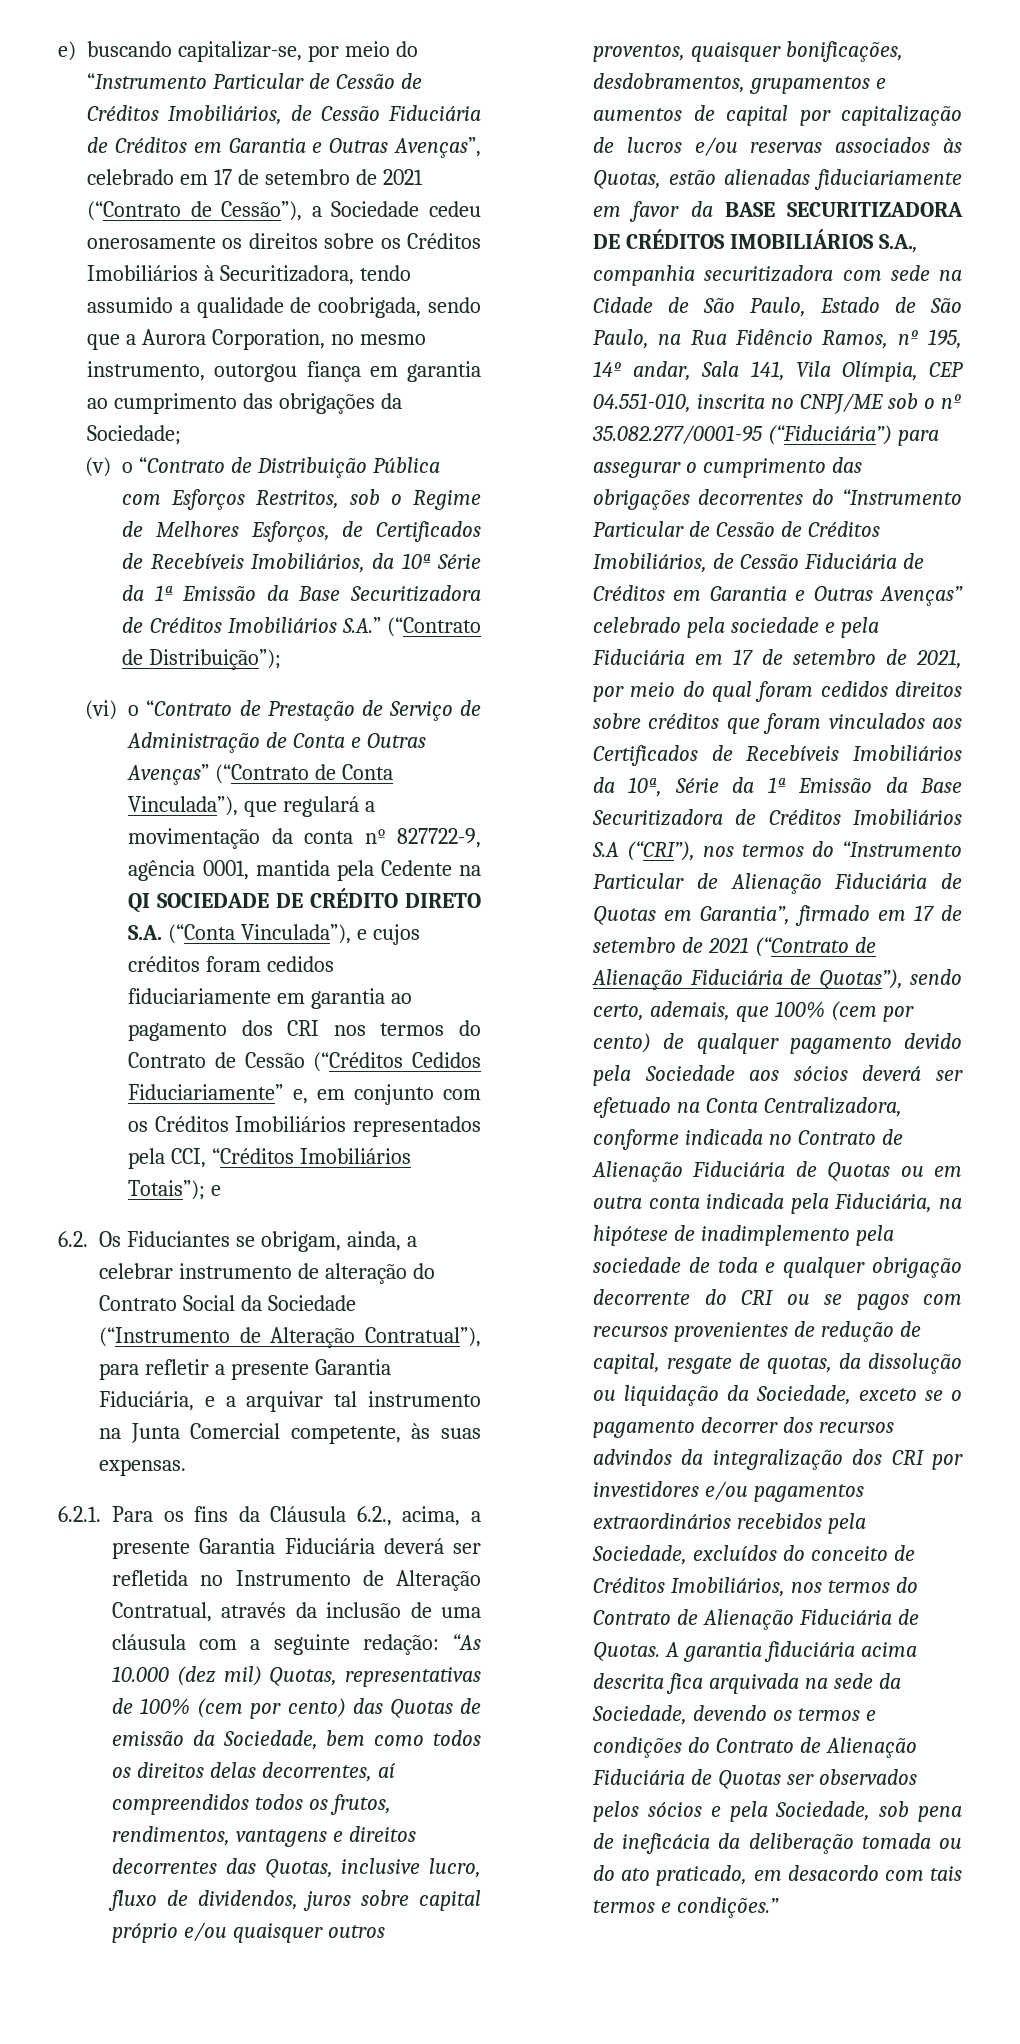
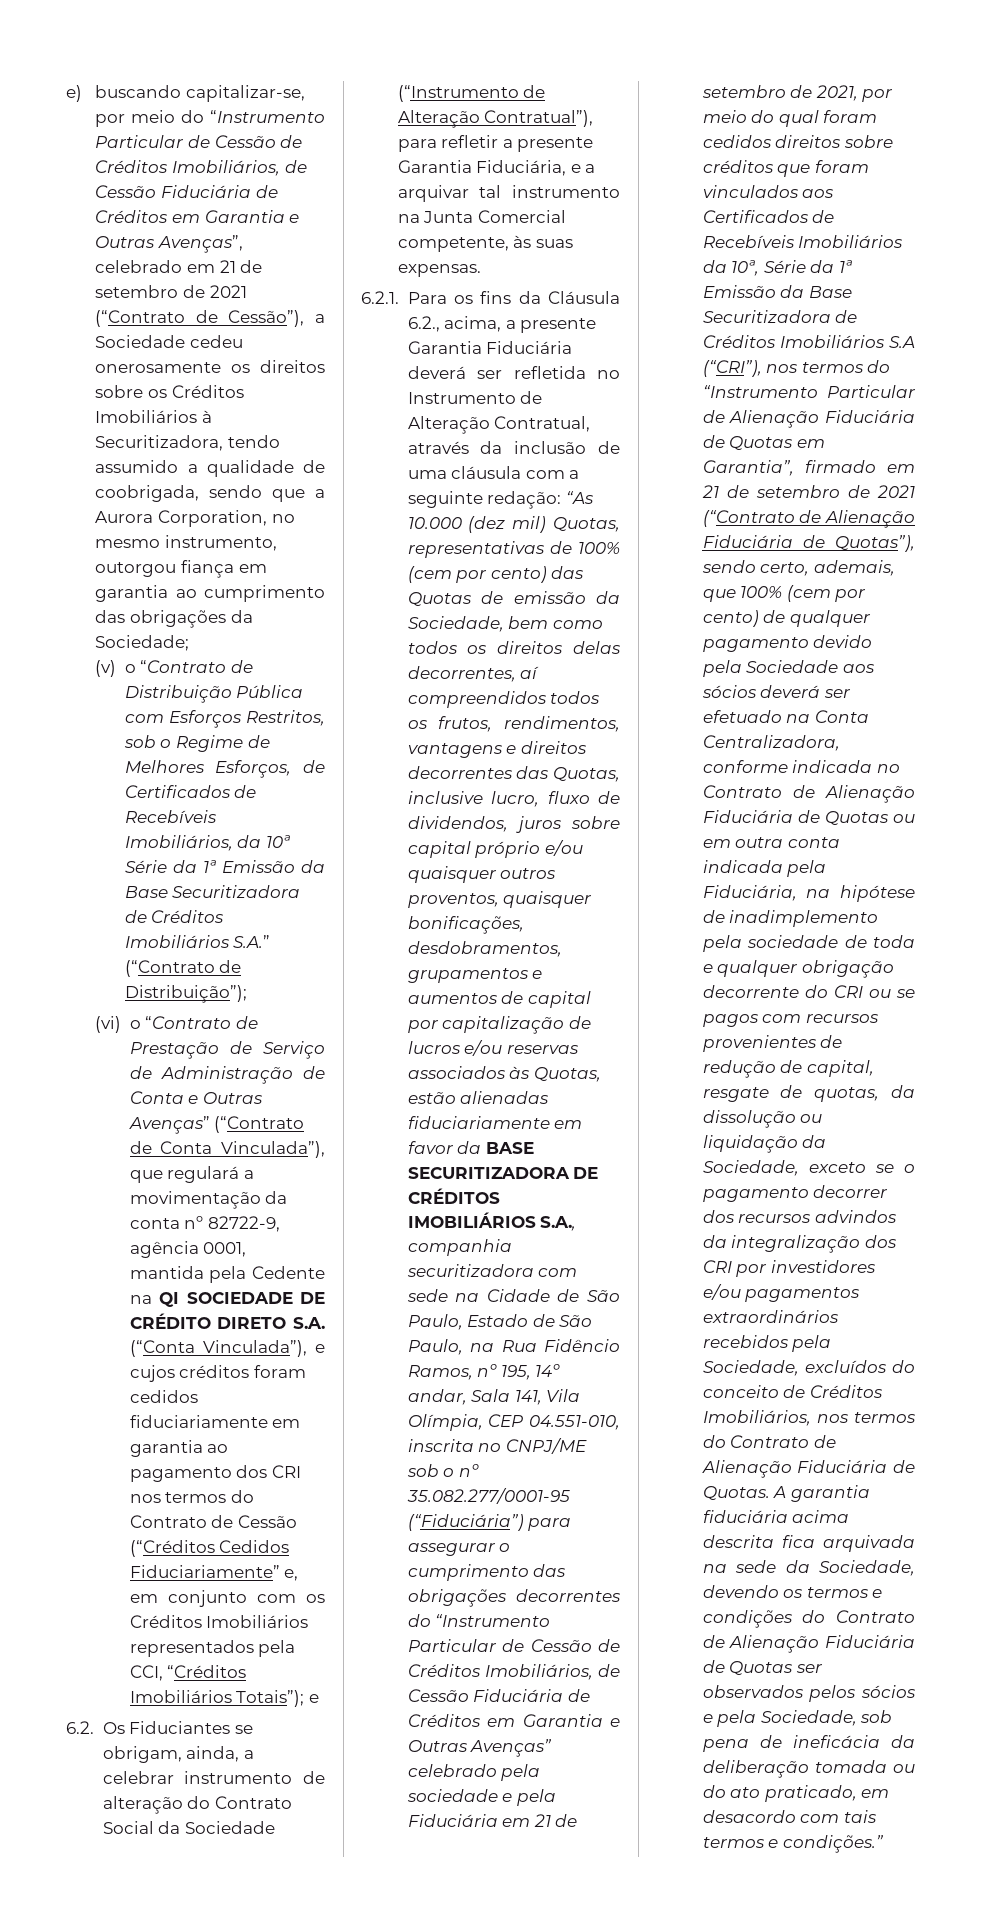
- e) buscando capitalizar-se, por meio do “Instrumento Particular de Cessão de Créditos Imobiliários, de Cessão Fiduciária de Créditos em Garantia e Outras Avenças”, celebrado em 17 de setembro de 2021 (“Contrato de Cessão”), a Sociedade cedeu onerosamente os direitos sobre os Créditos Imobiliários à Securitizadora, tendo assumido a qualidade de coobrigada, sendo que a Aurora Corporation, no mesmo instrumento, outorgou fiança em garantia ao cumprimento das obrigações da Sociedade;
+ e) buscando capitalizar-se, por meio do “Instrumento Particular de Cessão de Créditos Imobiliários, de Cessão Fiduciária de Créditos em Garantia e Outras Avenças”, celebrado em 21 de setembro de 2021 (“Contrato de Cessão”), a Sociedade cedeu onerosamente os direitos sobre os Créditos Imobiliários à Securitizadora, tendo assumido a qualidade de coobrigada, sendo que a Aurora Corporation, no mesmo instrumento, outorgou fiança em garantia ao cumprimento das obrigações da Sociedade;
- (vi) o “Contrato de Prestação de Serviço de Administração de Conta e Outras Avenças” (“Contrato de Conta Vinculada”), que regulará a movimentação da conta nº 827722-9, agência 0001, mantida pela Cedente na QI SOCIEDADE DE CRÉDITO DIRETO S.A. (“Conta Vinculada”), e cujos créditos foram cedidos fiduciariamente em garantia ao pagamento dos CRI nos termos do Contrato de Cessão (“Créditos Cedidos Fiduciariamente” e, em conjunto com os Créditos Imobiliários representados pela CCI, “Créditos Imobiliários Totais”);
+ (vi) o “Contrato de Prestação de Serviço de Administração de Conta e Outras Avenças” (“Contrato de Conta Vinculada”), que regulará a movimentação da conta nº 82722-9, agência 0001, mantida pela Cedente na QI SOCIEDADE DE CRÉDITO DIRETO S.A. (“Conta Vinculada”), e cujos créditos foram cedidos fiduciariamente em garantia ao pagamento dos CRI nos termos do Contrato de Cessão (“Créditos Cedidos Fiduciariamente” e, em conjunto com os Créditos Imobiliários representados pela CCI, “Créditos Imobiliários Totais”);
- “As 10.000 (dez mil) Quotas, representativas de 100% (cem por cento) das Quotas de emissão da Sociedade, bem como todos os direitos delas decorrentes, aí compreendidos todos os frutos, rendimentos, vantagens e direitos decorrentes das Quotas, inclusive lucro, fluxo de dividendos, juros sobre capital próprio e/ou quaisquer outros proventos, quaisquer bonificações, desdobramentos, grupamentos e aumentos de capital por capitalização de lucros e/ou reservas associados às Quotas, estão alienadas fiduciariamente em favor da BASE SECURITIZADORA DE CRÉDITOS IMOBILIÁRIOS S.A., companhia securitizadora com sede na Cidade de São Paulo, Estado de São Paulo, na Rua Fidêncio Ramos, nº 195, 14º andar, Sala 141, Vila Olímpia, CEP 04.551-010, inscrita no CNPJ/ME sob o nº 35.082.277/0001-95 (“Fiduciária”) para assegurar o cumprimento das obrigações decorrentes do “Instrumento Particular de Cessão de Créditos Imobiliários, de Cessão Fiduciária de Créditos em Garantia e Outras Avenças” celebrado pela sociedade e pela Fiduciária em 17 de setembro de 2021, por meio do qual foram cedidos direitos sobre créditos que foram vinculados aos Certificados de Recebíveis Imobiliários da 10ª, Série da 1ª Emissão da Base Securitizadora de Créditos Imobiliários S.A (“CRI”), nos termos do “Instrumento Particular de Alienação Fiduciária de Quotas em Garantia”, firmado em 17 de setembro de 2021 (“Contrato de Alienação Fiduciária de Quotas”), sendo certo, ademais, que 100% (cem por cento) de qualquer pagamento devido pela Sociedade aos sócios deverá ser efetuado na Conta Centralizadora, conforme indicada no Contrato de Alienação Fiduciária de Quotas ou em outra conta indicada pela Fiduciária, na hipótese de inadimplemento pela sociedade de toda e qualquer obrigação decorrente do CRI ou se pagos com recursos provenientes de redução de capital, resgate de quotas, da dissolução ou liquidação da Sociedade, exceto se o pagamento decorrer dos recursos advindos da integralização dos CRI por investidores e/ou pagamentos extraordinários recebidos pela Sociedade, excluídos do conceito de Créditos Imobiliários, nos termos do Contrato de Alienação Fiduciária de Quotas.
+ “As 10.000 (dez mil) Quotas, representativas de 100% (cem por cento) das Quotas de emissão da Sociedade, bem como todos os direitos delas decorrentes, aí compreendidos todos os frutos, rendimentos, vantagens e direitos decorrentes das Quotas, inclusive lucro, fluxo de dividendos, juros sobre capital próprio e/ou quaisquer outros proventos, quaisquer bonificações, desdobramentos, grupamentos e aumentos de capital por capitalização de lucros e/ou reservas associados às Quotas, estão alienadas fiduciariamente em favor da BASE SECURITIZADORA DE CRÉDITOS IMOBILIÁRIOS S.A., companhia securitizadora com sede na Cidade de São Paulo, Estado de São Paulo, na Rua Fidêncio Ramos, nº 195, 14º andar, Sala 141, Vila Olímpia, CEP 04.551-010, inscrita no CNPJ/ME sob o nº 35.082.277/0001-95 (“Fiduciária”) para assegurar o cumprimento das obrigações decorrentes do “Instrumento Particular de Cessão de Créditos Imobiliários, de Cessão Fiduciária de Créditos em Garantia e Outras Avenças” celebrado pela sociedade e pela Fiduciária em 21 de setembro de 2021, por meio do qual foram cedidos direitos sobre créditos que foram vinculados aos Certificados de Recebíveis Imobiliários da 10ª, Série da 1ª Emissão da Base Securitizadora de Créditos Imobiliários S.A (“CRI”), nos termos do “Instrumento Particular de Alienação Fiduciária de Quotas em Garantia”, firmado em 21 de setembro de 2021 (“Contrato de Alienação Fiduciária de Quotas”), sendo certo, ademais, que 100% (cem por cento) de qualquer pagamento devido pela Sociedade aos sócios deverá ser efetuado na Conta Centralizadora, conforme indicada no Contrato de Alienação Fiduciária de Quotas ou em outra conta indicada pela Fiduciária, na hipótese de inadimplemento pela sociedade de toda e qualquer obrigação decorrente do CRI ou se pagos com recursos provenientes de redução de capital, resgate de quotas, da dissolução ou liquidação da Sociedade, exceto se o pagamento decorrer dos recursos advindos da integralização dos CRI por investidores e/ou pagamentos extraordinários recebidos pela Sociedade, excluídos do conceito de Créditos Imobiliários, nos termos do Contrato de Alienação Fiduciária de Quotas.

